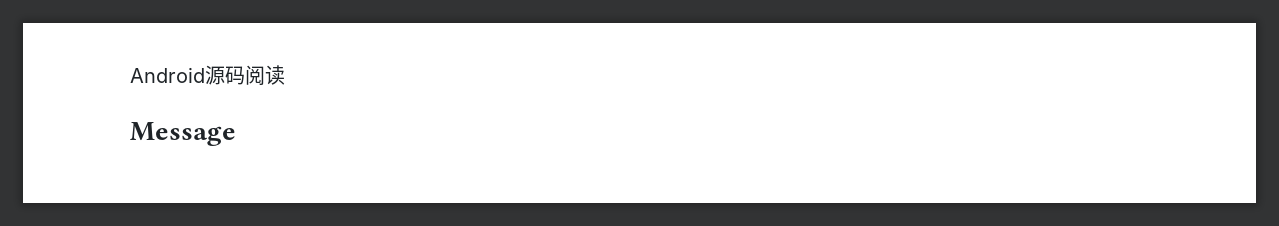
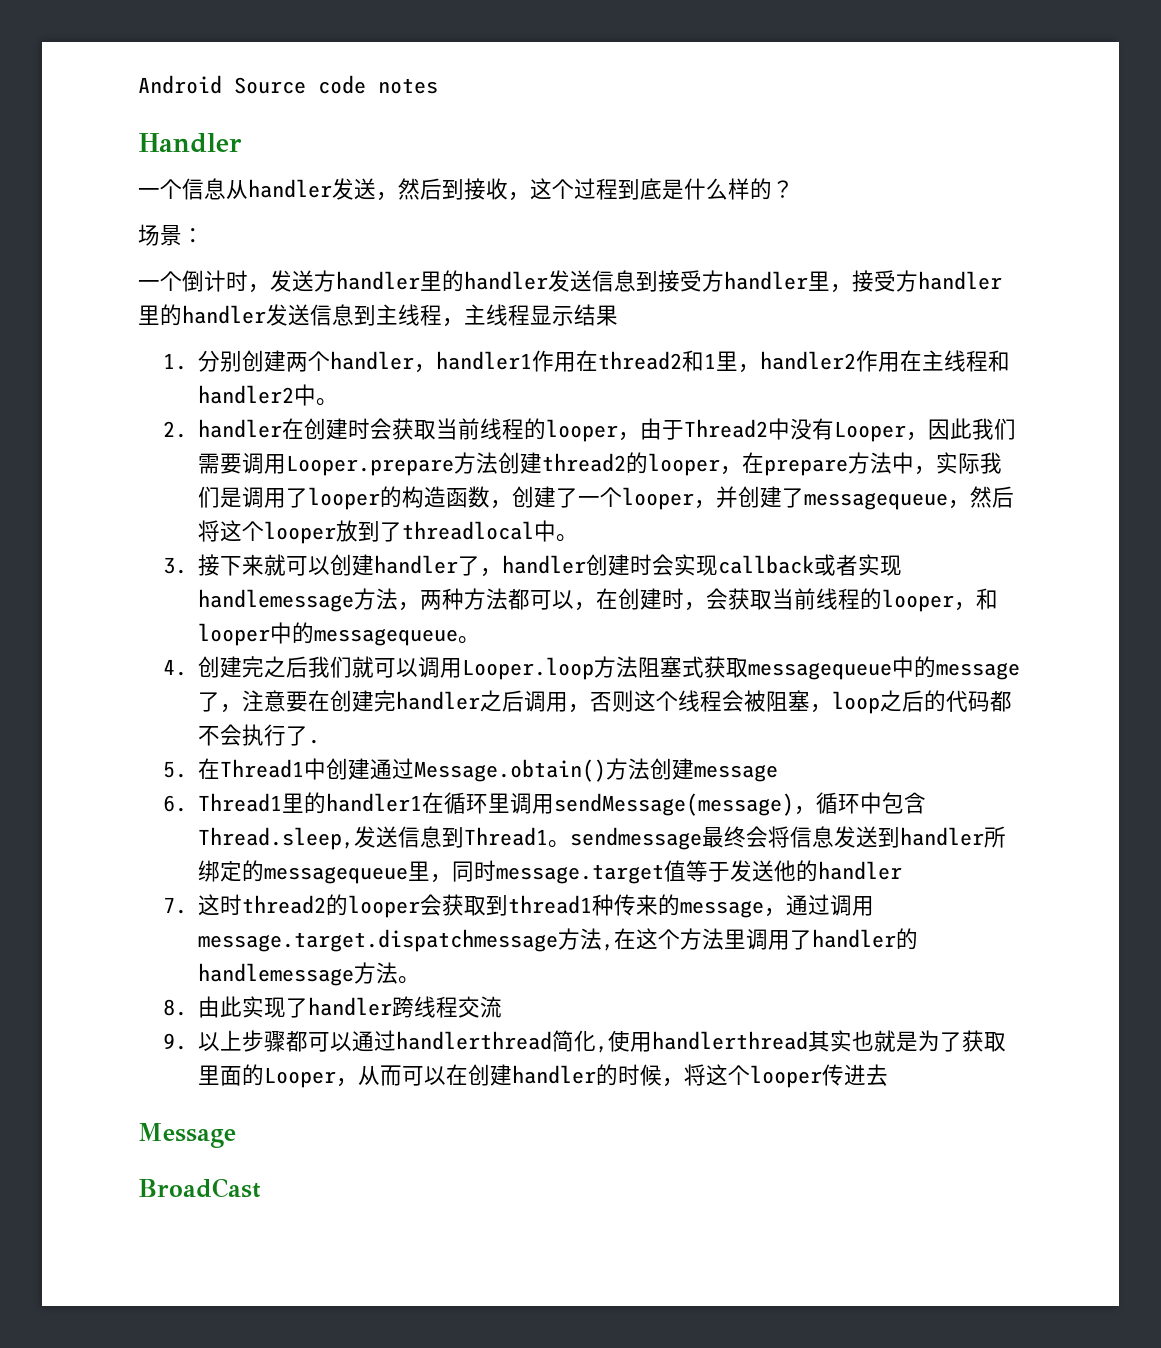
- Android源码阅读
+ Android Source code notes
+ Handler
+ 一个信息从handler发送，然后到接收，这个过程到底是什么样的？
+ 场景：
+ 一个倒计时，发送方handler里的handler发送信息到接受方handler里，接受方handler里的handler发送信息到主线程，主线程显示结果
+ 1.分别创建两个handler，handler1作用在thread2和1里，handler2作用在主线程和handler2中。
+ 2. handler在创建时会获取当前线程的looper，由于Thread2中没有Looper，因此我们需要调用Looper.prepare方法创建thread2的looper，在prepare方法中，实际我们是调用了looper的构造函数，创建了一个looper，并创建了messagequeue，然后将这个looper放到了threadlocal中。
+ 3.接下来就可以创建handler了，handler创建时会实现callback或者实现handlemessage方法，两种方法都可以，在创建时，会获取当前线程的looper，和looper中的messagequeue。
+ 4.创建完之后我们就可以调用Looper.loop方法阻塞式获取messagequeue中的message了，注意要在创建完handler之后调用，否则这个线程会被阻塞，loop之后的代码都不会执行了.
+ 5.在Thread1中创建通过Message.obtain()方法创建message
+ 6. Thread1里的handler1在循环里调用sendMessage(message)，循环中包含Thread.sleep,发送信息到Thread1。sendmessage最终会将信息发送到handler所绑定的messagequeue里，同时message.target值等于发送他的handler
+ 7.这时thread2的looper会获取到thread1种传来的message，通过调用message.target.dispatchmessage方法,在这个方法里调用了handler的handlemessage方法。
+ 8.由此实现了handler跨线程交流
+ 9.以上步骤都可以通过handlerthread简化,使用handlerthread其实也就是为了获取里面的Looper，从而可以在创建handler的时候，将这个looper传进去
+ BroadCast

